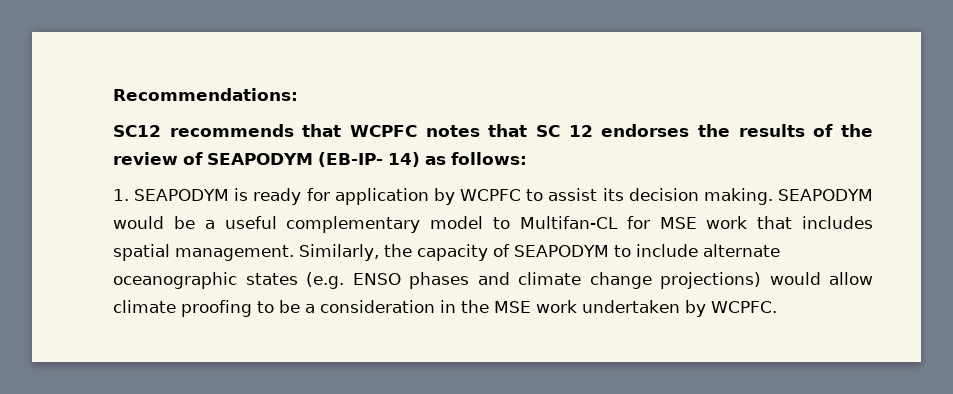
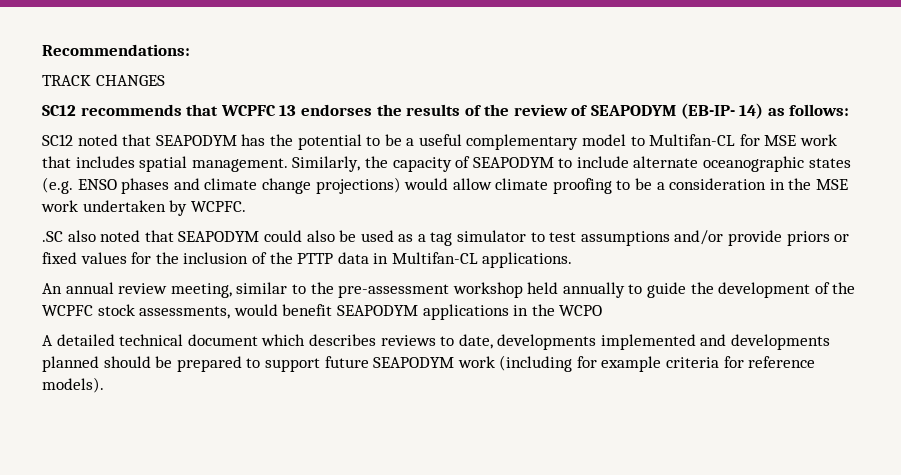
+ TRACK CHANGES
- SC12 recommends that WCPFC notes that SC 12 endorses the results of the review of SEAPODYM (EB-IP- 14) as follows:
+ SC12 recommends that WCPFC 13 endorses the results of the review of SEAPODYM (EB-IP- 14) as follows:
- 1. SEAPODYM is ready for application by WCPFC to assist its decision making. SEAPODYM would be a useful complementary model to Multifan-CL for MSE work that includes spatial management.
+ SC12 noted that SEAPODYM has the potential to be a useful complementary model to Multifan-CL for MSE work that includes spatial management.
+ .SC also noted that SEAPODYM could also be used as a tag simulator to test assumptions and/or provide priors or fixed values for the inclusion of the PTTP data in Multifan-CL applications.
+ An annual review meeting, similar to the pre-assessment workshop held annually to guide the development of the WCPFC stock assessments, would benefit SEAPODYM applications in the WCPO
+ A detailed technical document which describes reviews to date, developments implemented and developments planned should be prepared to support future SEAPODYM work (including for example criteria for reference models).

